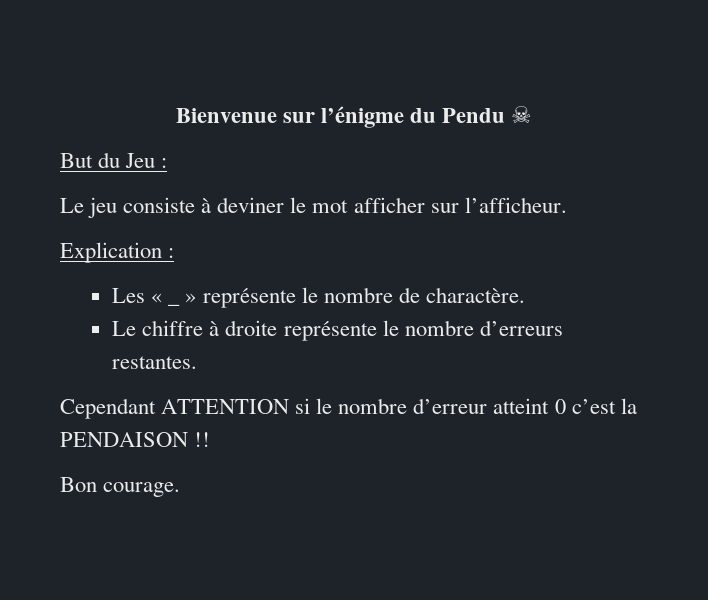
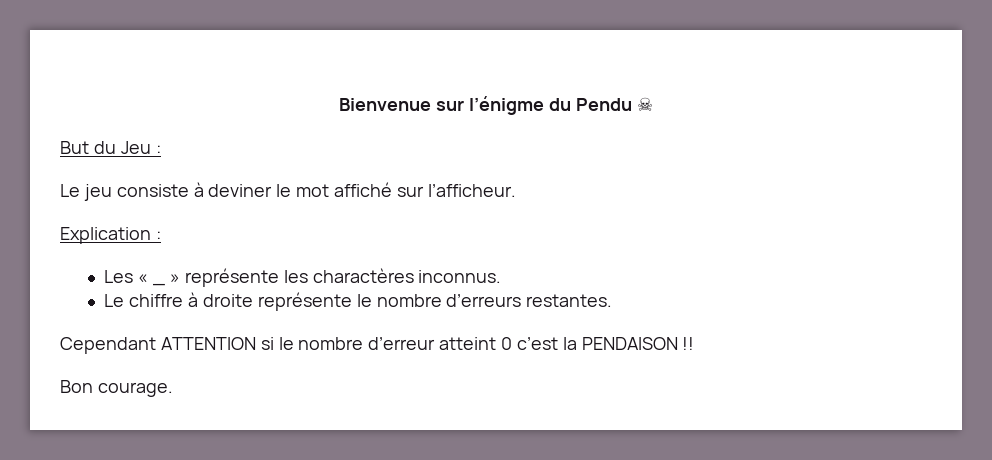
- Le jeu consiste à deviner le mot afficher sur l’afficheur.
+ Le jeu consiste à deviner le mot affiché sur l’afficheur.
- Les « _ » représente le nombre de charactère.
+ Les « _ » représente les charactères inconnus.

